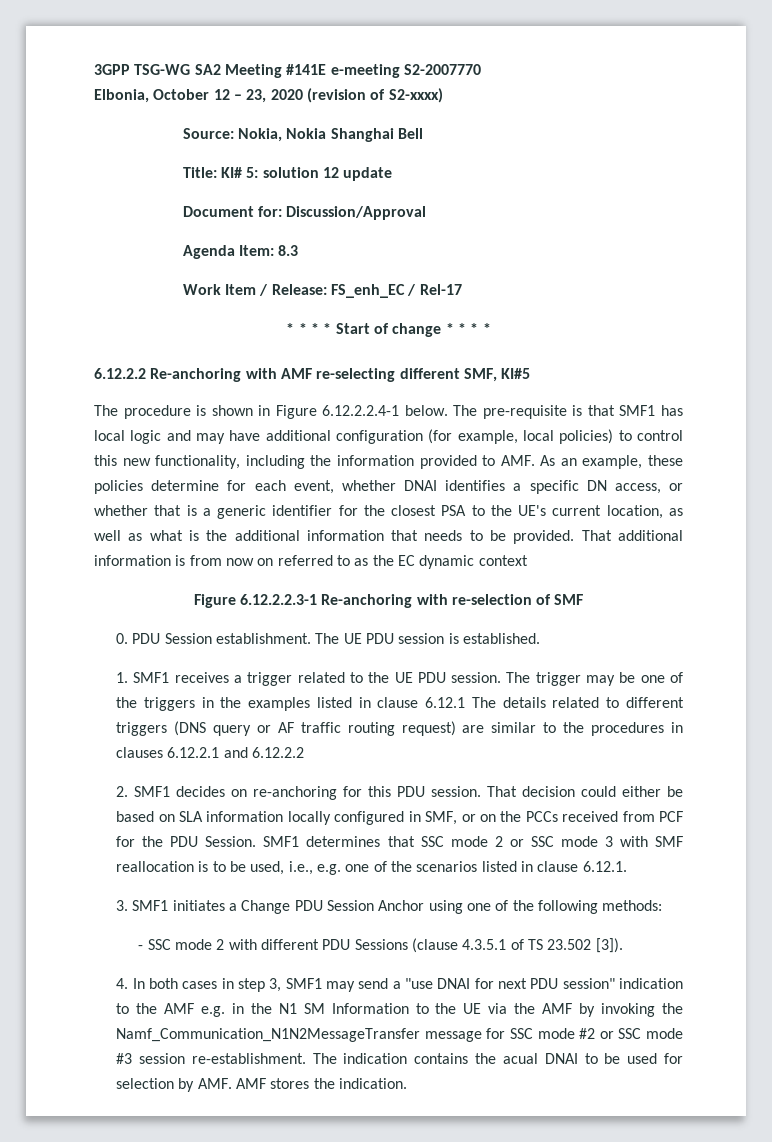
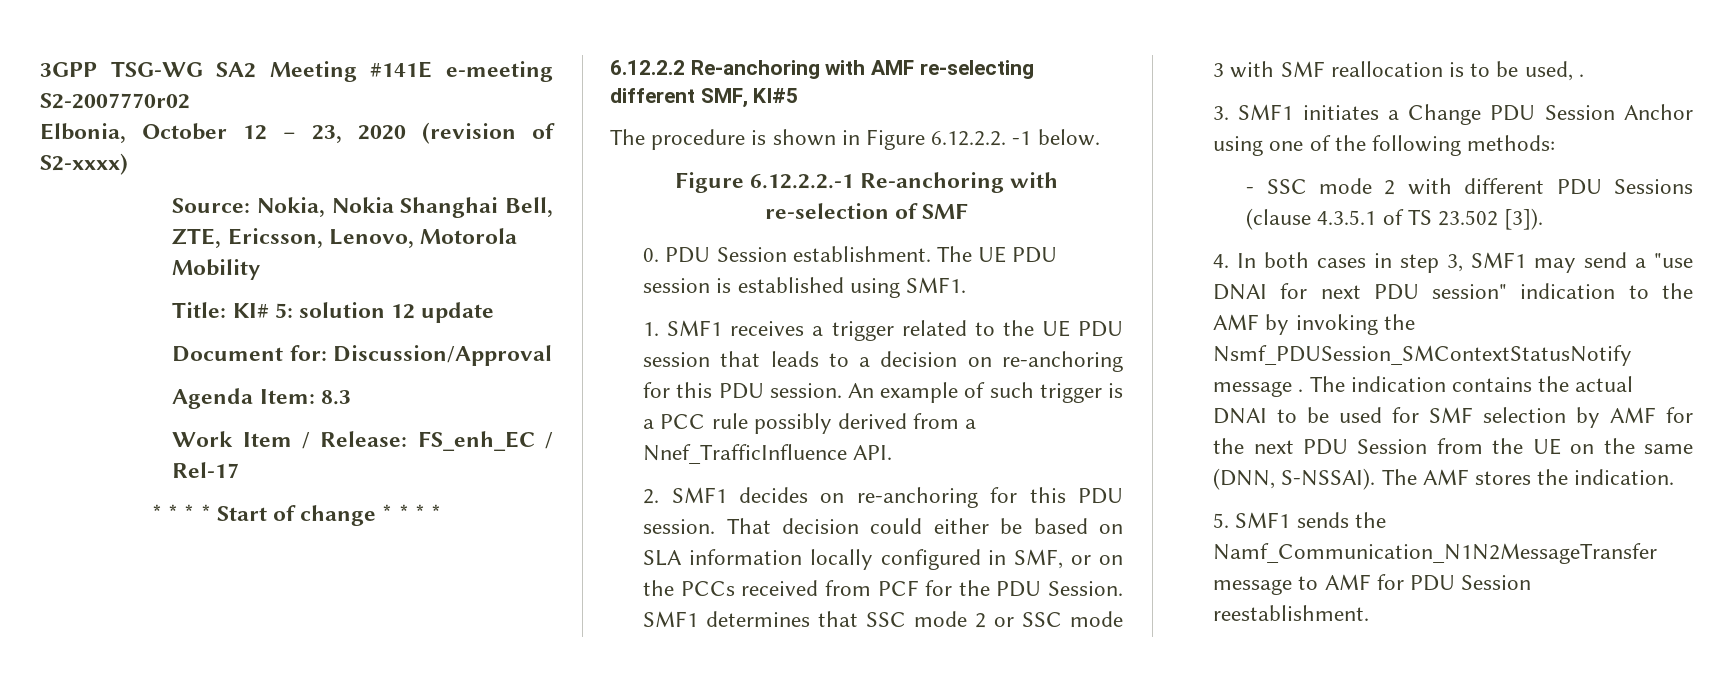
- 3GPP TSG-WG SA2 Meeting #141E e-meeting S2-2007770
+ 3GPP TSG-WG SA2 Meeting #141E e-meeting S2-2007770r02
- Source: Nokia, Nokia Shanghai Bell
+ Source: Nokia, Nokia Shanghai Bell, ZTE, Ericsson, Lenovo, Motorola Mobility
- The procedure is shown in Figure 6.12.2.2.4-1 below. The pre-requisite is that SMF1 has local logic and may have additional configuration (for example, local policies) to control this new functionality, including the information provided to AMF. As an example, these policies determine for each event, whether DNAI identifies a specific DN access, or whether that is a generic identifier for the closest PSA to the UE's current location, as well as what is the additional information that needs to be provided. That additional information is from now on referred to as the EC dynamic context
- Figure 6.12.2.2.3-1 Re-anchoring with re-selection of SMF
+ The procedure is shown in Figure 6.12.2.2. -1 below.
+ Figure 6.12.2.2.-1 Re-anchoring with re-selection of SMF
- The UE PDU session is established.
+ The UE PDU session is established using SMF1.
- 1. SMF1 receives a trigger related to the UE PDU session. The trigger may be one of the triggers in the examples listed in clause 6.12.1 The details related to different triggers (DNS query or AF traffic routing request) are similar to the procedures in clauses 6.12.2.1 and 6.12.2.2
+ 1. SMF1 receives a trigger related to the UE PDU session that leads to a decision on re-anchoring for this PDU session. An example of such trigger is a PCC rule possibly derived from a Nnef_TrafficInfluence API.
- SMF1 determines that SSC mode 2 or SSC mode 3 with SMF reallocation is to be used, i.e., e.g. one of the scenarios listed in clause 6.12.1.
+ SMF1 determines that SSC mode 2 or SSC mode 3 with SMF reallocation is to be used, .
- 4. In both cases in step 3, SMF1 may send a "use DNAI for next PDU session" indication to the AMF e.g. in the N1 SM Information to the UE via the AMF by invoking the Namf_Communication_N1N2MessageTransfer message for SSC mode #2 or SSC mode #3 session re-establishment.
+ 4. In both cases in step 3, SMF1 may send a "use DNAI for next PDU session" indication to the AMF by invoking the Nsmf_PDUSession_SMContextStatusNotify message .
- The indication contains the acual DNAI to be used for selection by AMF. AMF stores the indication.
+ The indication contains the actual DNAI to be used for SMF selection by AMF for the next PDU Session from the UE on the same (DNN, S-NSSAI). The AMF stores the indication.
+ 5. SMF1 sends the Namf_Communication_N1N2MessageTransfer message to AMF for PDU Session reestablishment.

